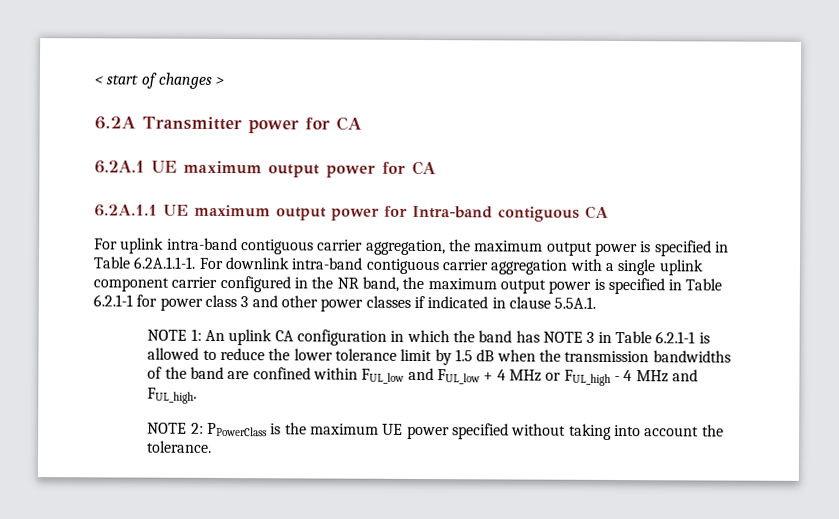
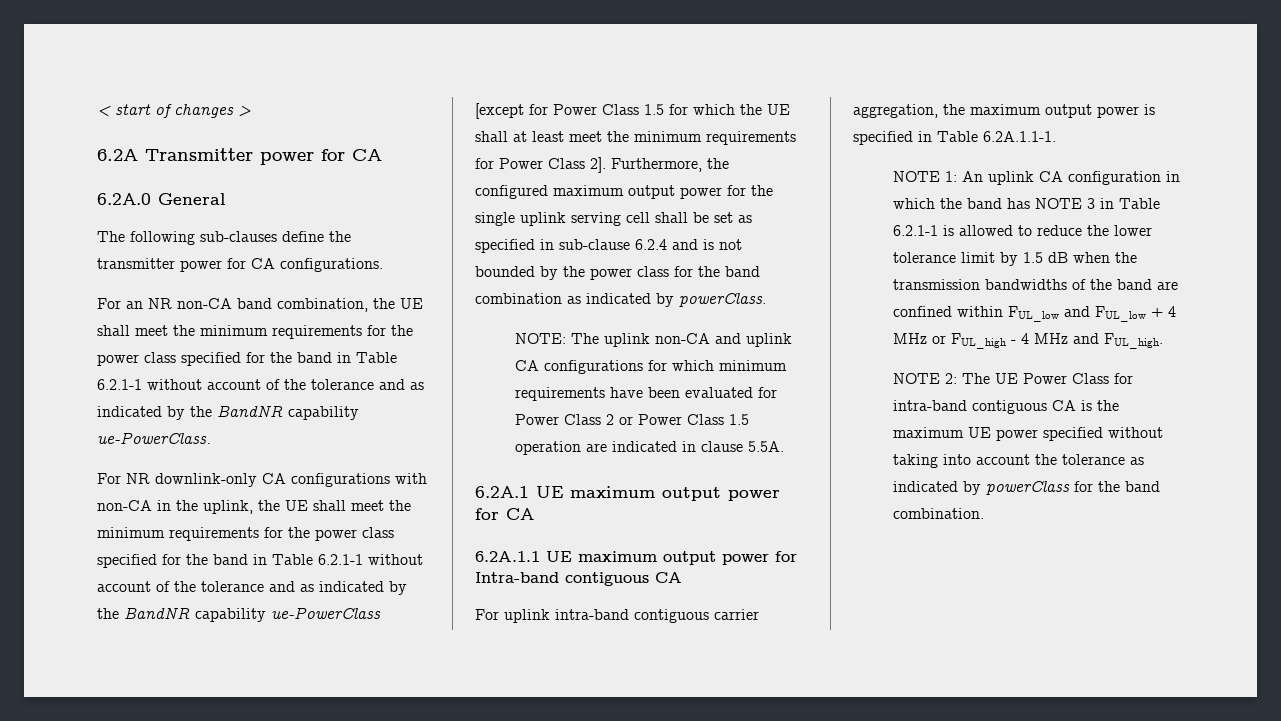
+ 6.2A.0 General
+ The following sub-clauses define the transmitter power for CA configurations.
+ For an NR non-CA band combination, the UE shall meet the minimum requirements for the power class specified for the band in Table 6.2.1-1 without account of the tolerance and as indicated by the BandNR capability ue-PowerClass.
+ For NR downlink-only CA configurations with non-CA in the uplink, the UE shall meet the minimum requirements for the power class specified for the band in Table 6.2.1-1 without account of the tolerance and as indicated by the BandNR capability ue-PowerClass [except for Power Class 1.5 for which the UE shall at least meet the minimum requirements for Power Class 2]. Furthermore, the configured maximum output power for the single uplink serving cell shall be set as specified in sub-clause 6.2.4 and is not bounded by the power class for the band combination as indicated by powerClass.
+ NOTE: The uplink non-CA and uplink CA configurations for which minimum requirements have been evaluated for Power Class 2 or Power Class 1.5 operation are indicated in clause 5.5A.
- For uplink intra-band contiguous carrier aggregation, the maximum output power is specified in Table 6.2A.1.1-1. For downlink intra-band contiguous carrier aggregation with a single uplink component carrier configured in the NR band, the maximum output power is specified in Table 6.2.1-1 for power class 3 and other power classes if indicated in clause 5.5A.1.
+ For uplink intra-band contiguous carrier aggregation, the maximum output power is specified in Table 6.2A.1.1-1.
- NOTE 2: PPowerClass is the maximum UE power specified without taking into account the tolerance.
+ NOTE 2: The UE Power Class for intra-band contiguous CA is the maximum UE power specified without taking into account the tolerance as indicated by powerClass for the band combination.

